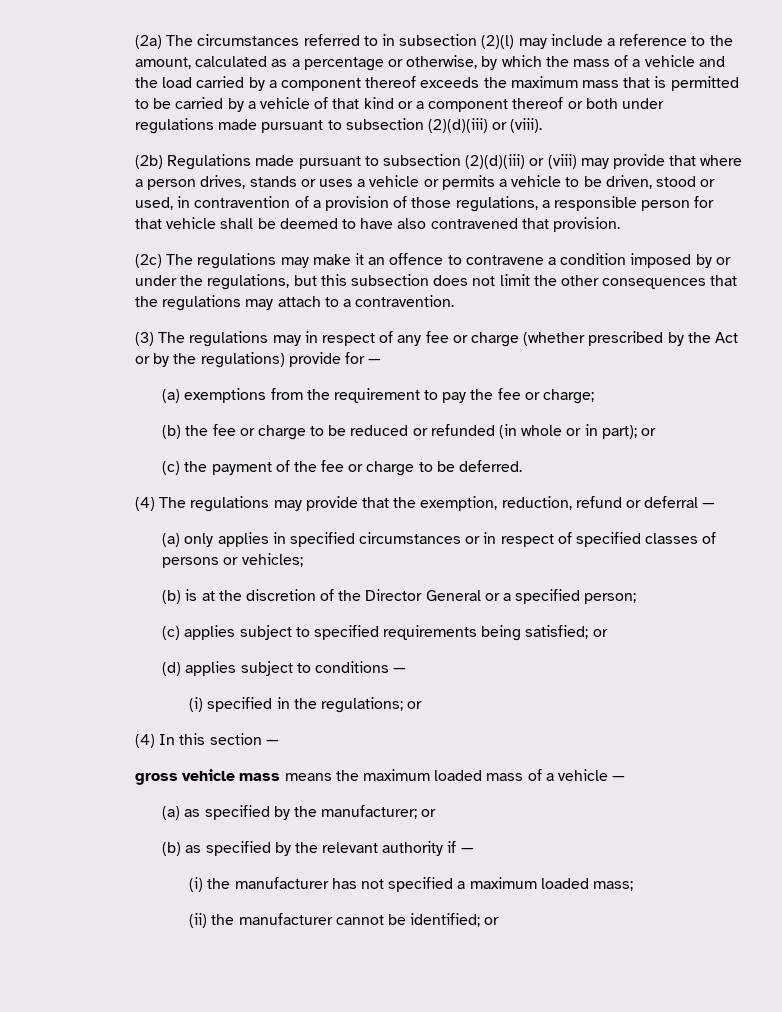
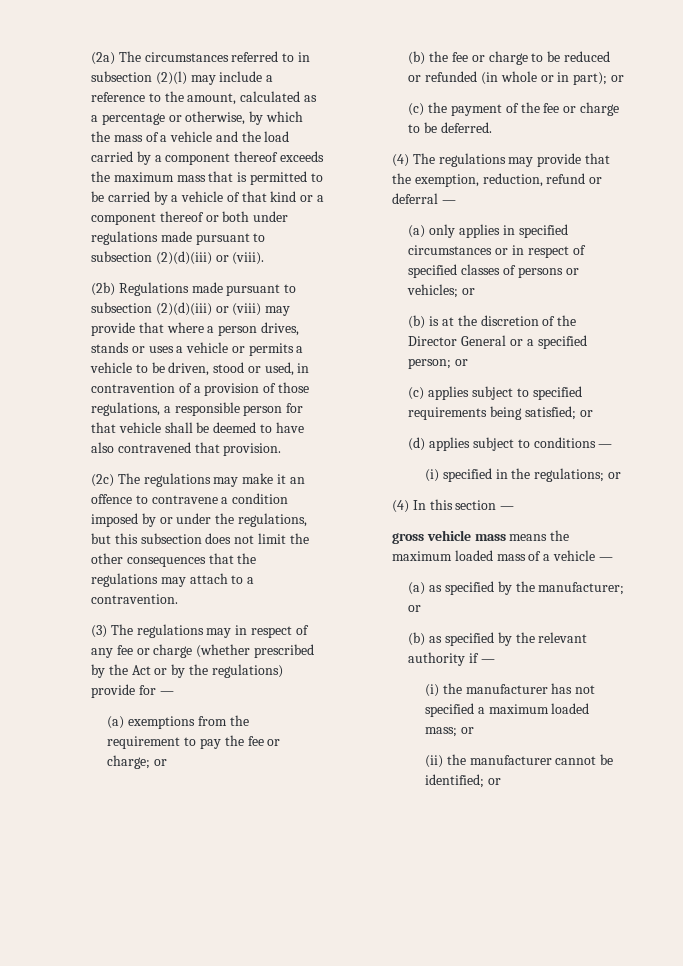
- (a) exemptions from the requirement to pay the fee or charge;
+ (a) exemptions from the requirement to pay the fee or charge; or
- (a) only applies in specified circumstances or in respect of specified classes of persons or vehicles;
+ (a) only applies in specified circumstances or in respect of specified classes of persons or vehicles; or
- (b) is at the discretion of the Director General or a specified person;
+ (b) is at the discretion of the Director General or a specified person; or
- (i) the manufacturer has not specified a maximum loaded mass;
+ (i) the manufacturer has not specified a maximum loaded mass; or

